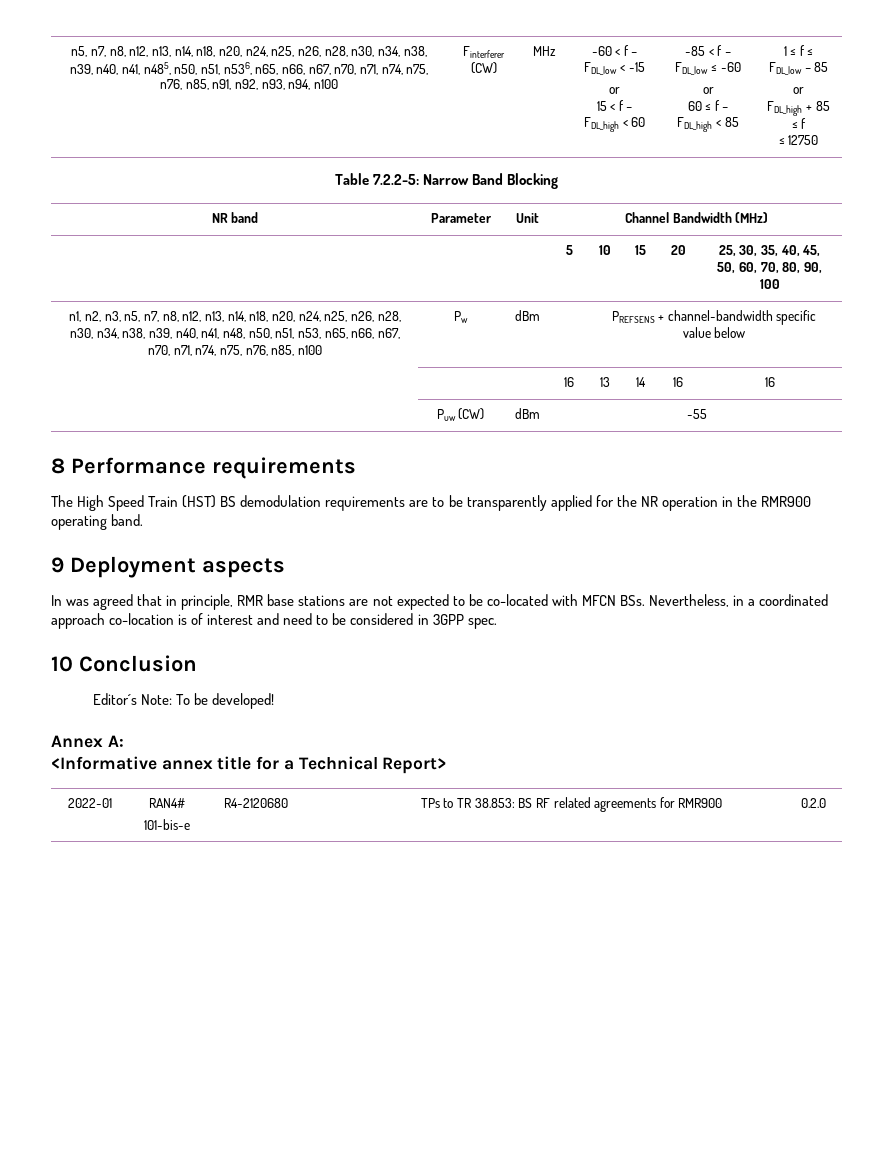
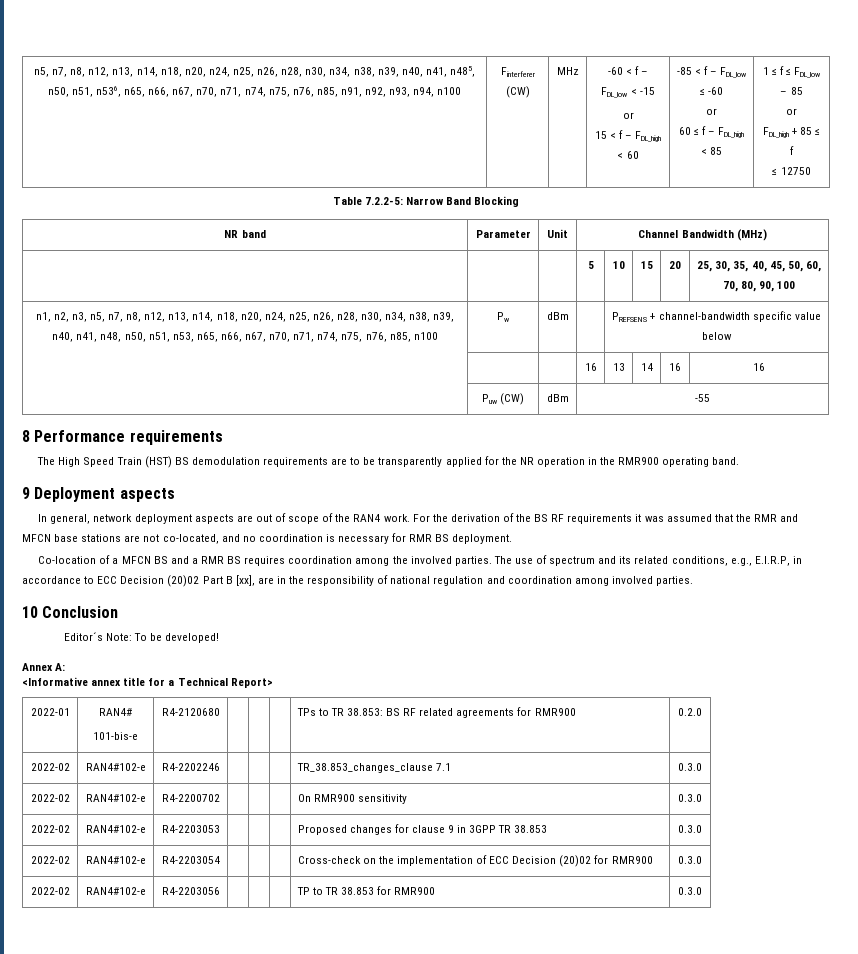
- In was agreed that in principle, RMR base stations are not expected to be co-located with MFCN BSs. Nevertheless, in a coordinated approach co-location is of interest and need to be considered in 3GPP spec.
+ In general, network deployment aspects are out of scope of the RAN4 work. For the derivation of the BS RF requirements it was assumed that the RMR and MFCN base stations are not co-located, and no coordination is necessary for RMR BS deployment.
+ Co-location of a MFCN BS and a RMR BS requires coordination among the involved parties. The use of spectrum and its related conditions, e.g., E.I.R.P, in accordance to ECC Decision (20)02 Part B [xx], are in the responsibility of national regulation and coordination among involved parties.
+ 2022-02 | RAN4#102-e | R4-2202246 | | | | TR_38.853_changes_clause 7.1 | 0.3.0
+ 2022-02 | RAN4#102-e | R4-2200702 | | | | On RMR900 sensitivity | 0.3.0
+ 2022-02 | RAN4#102-e | R4-2203053 | | | | Proposed changes for clause 9 in 3GPP TR 38.853 | 0.3.0
+ 2022-02 | RAN4#102-e | R4-2203054 | | | | Cross-check on the implementation of ECC Decision (20)02 for RMR900 | 0.3.0
+ 2022-02 | RAN4#102-e | R4-2203056 | | | | TP to TR 38.853 for RMR900 | 0.3.0

